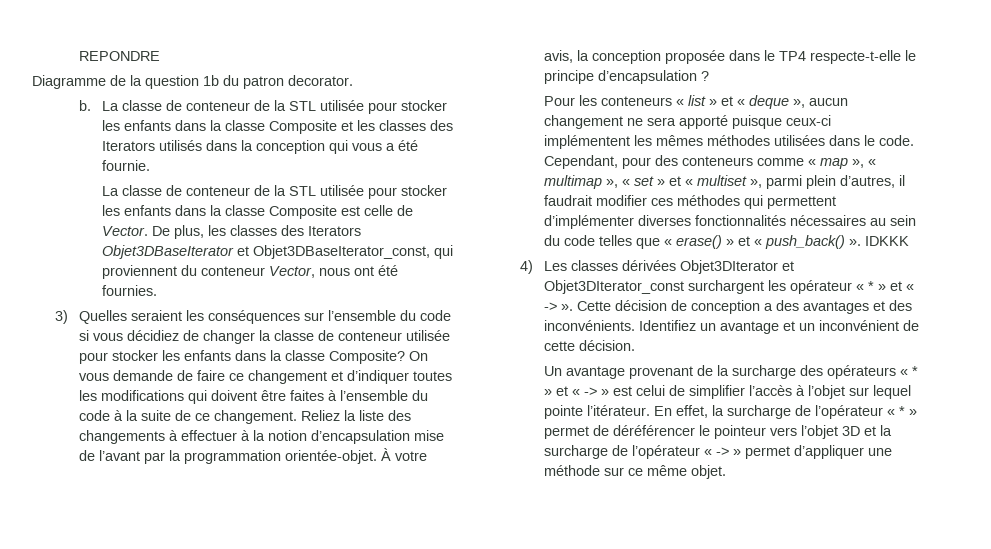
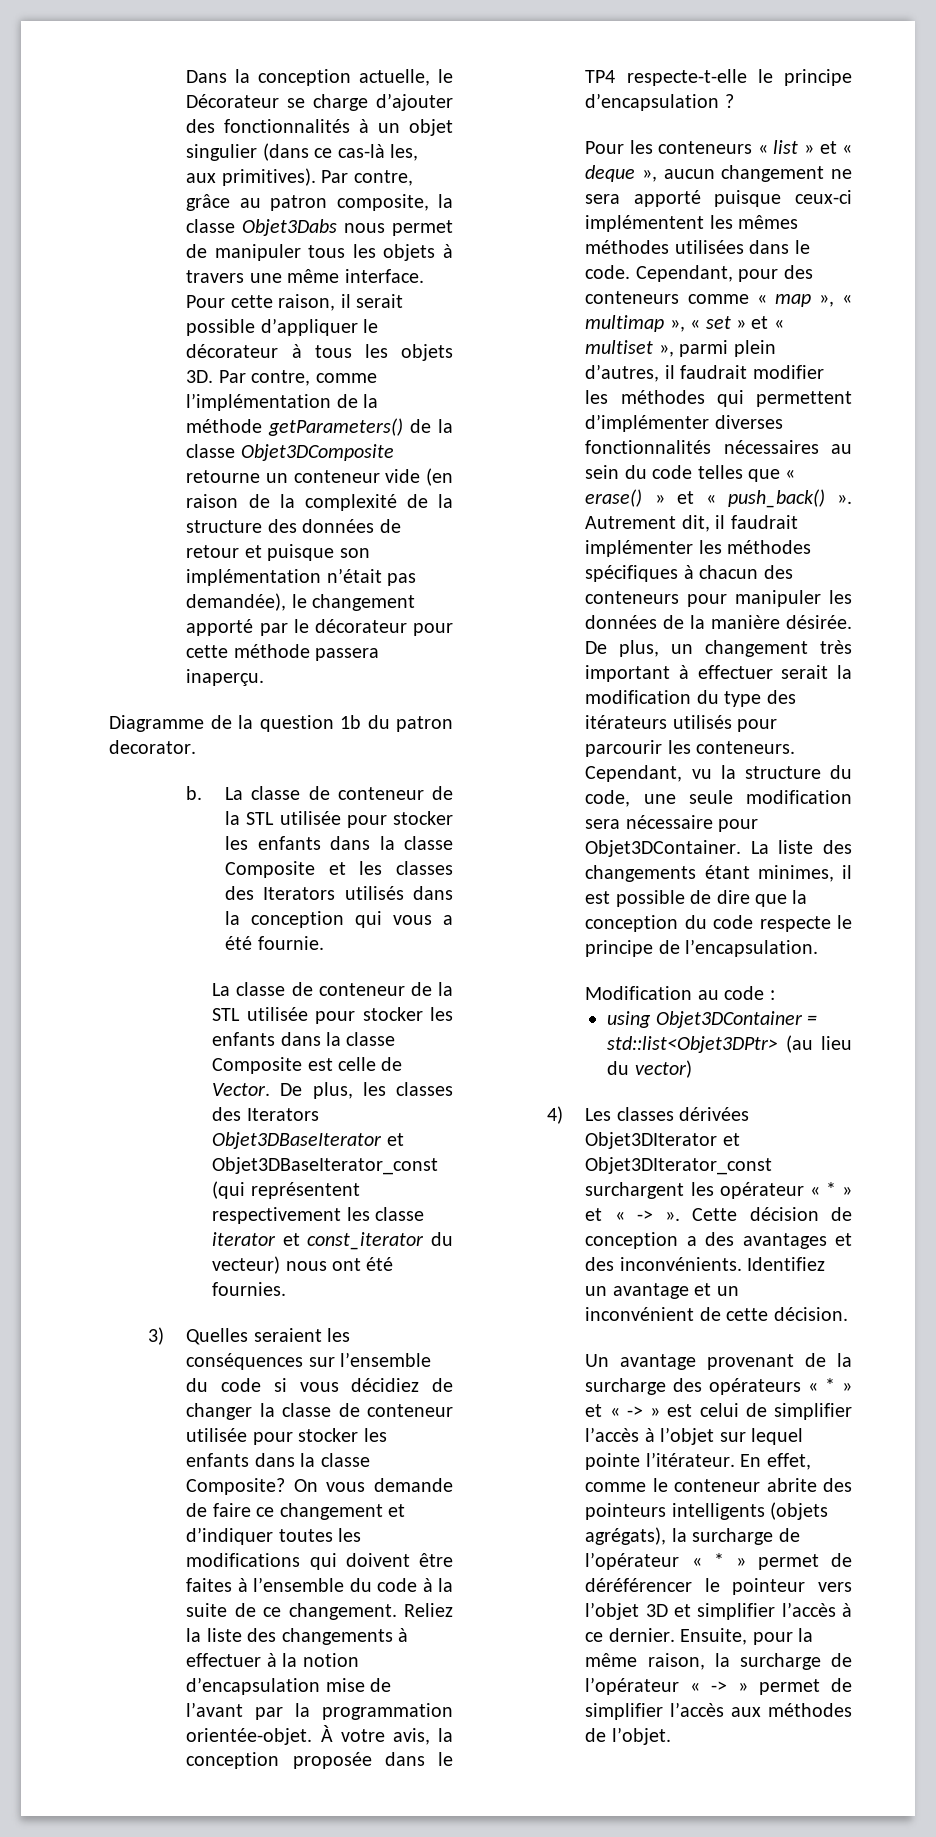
- REPONDRE
+ Dans la conception actuelle, le Décorateur se charge d’ajouter des fonctionnalités à un objet singulier (dans ce cas-là les, aux primitives). Par contre, grâce au patron composite, la classe Objet3Dabs nous permet de manipuler tous les objets à travers une même interface. Pour cette raison, il serait possible d’appliquer le décorateur à tous les objets 3D. Par contre, comme l’implémentation de la méthode getParameters() de la classe Objet3DComposite retourne un conteneur vide (en raison de la complexité de la structure des données de retour et puisque son implémentation n’était pas demandée), le changement apporté par le décorateur pour cette méthode passera inaperçu.
- De plus, les classes des Iterators Objet3DBaseIterator et Objet3DBaseIterator_const, qui proviennent du conteneur Vector, nous ont été fournies.
+ De plus, les classes des Iterators Objet3DBaseIterator et Objet3DBaseIterator_const (qui représentent respectivement les classe iterator et const_iterator du vecteur) nous ont été fournies.
- Cependant, pour des conteneurs comme « map », « multimap », « set » et « multiset », parmi plein d’autres, il faudrait modifier ces méthodes qui permettent d’implémenter diverses fonctionnalités nécessaires au sein du code telles que « erase() » et « push_back() ».
+ Cependant, pour des conteneurs comme « map », « multimap », « set » et « multiset », parmi plein d’autres, il faudrait modifier les méthodes qui permettent d’implémenter diverses fonctionnalités nécessaires au sein du code telles que « erase() » et « push_back() ».
- IDKKK
+ Autrement dit, il faudrait implémenter les méthodes spécifiques à chacun des conteneurs pour manipuler les données de la manière désirée. De plus, un changement très important à effectuer serait la modification du type des itérateurs utilisés pour parcourir les conteneurs. Cependant, vu la structure du code, une seule modification sera nécessaire pour Objet3DContainer. La liste des changements étant minimes, il est possible de dire que la conception du code respecte le principe de l’encapsulation.
+ Modification au code :
+ using Objet3DContainer = std::list<Objet3DPtr> (au lieu du vector)
- En effet, la surcharge de l’opérateur « * » permet de déréférencer le pointeur vers l’objet 3D et la surcharge de l’opérateur « -> » permet d’appliquer une méthode sur ce même objet.
+ En effet, comme le conteneur abrite des pointeurs intelligents (objets agrégats), la surcharge de l’opérateur « * » permet de déréférencer le pointeur vers l’objet 3D et simplifier l’accès à ce dernier. Ensuite, pour la même raison, la surcharge de l’opérateur « -> » permet de simplifier l’accès aux méthodes de l’objet.

